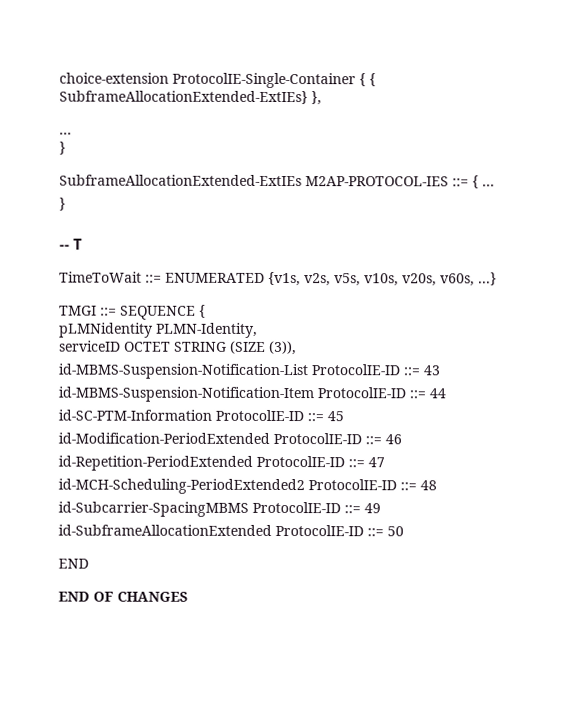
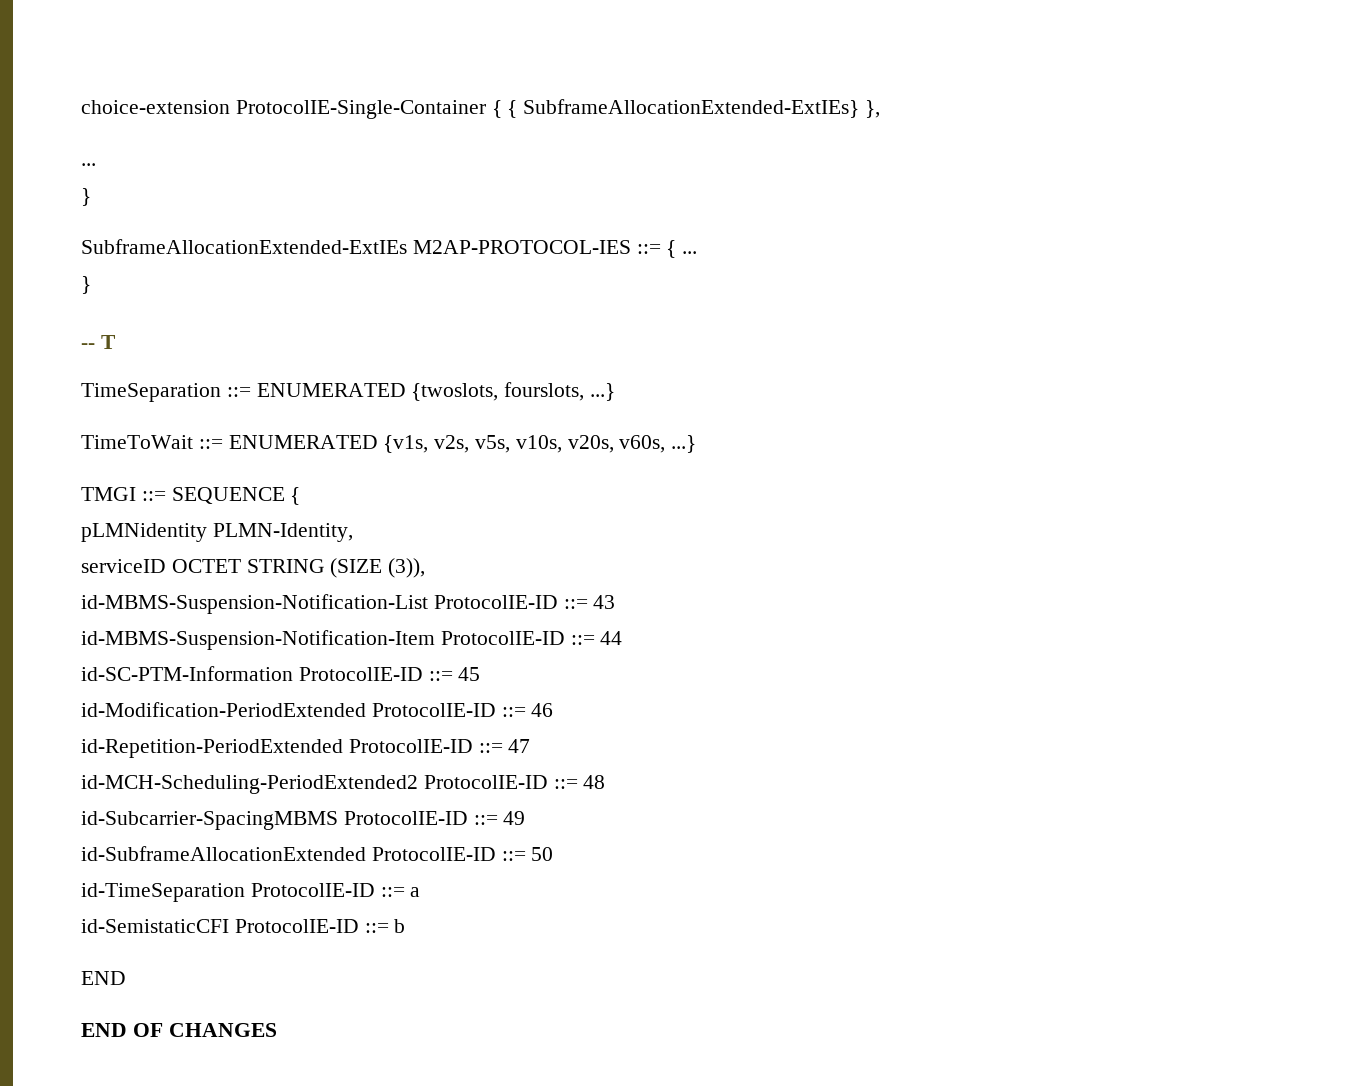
+ TimeSeparation ::= ENUMERATED {twoslots, fourslots, ...}
+ id-TimeSeparation ProtocolIE-ID ::= a
+ id-SemistaticCFI ProtocolIE-ID ::= b

